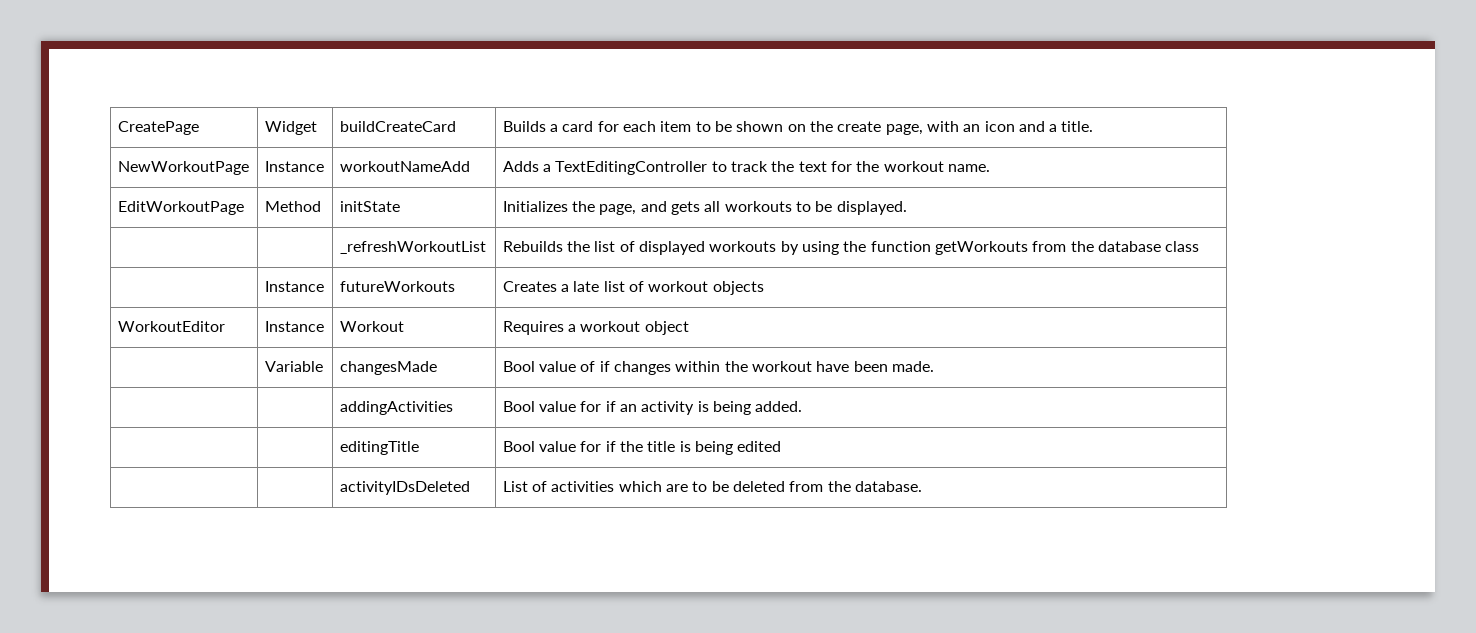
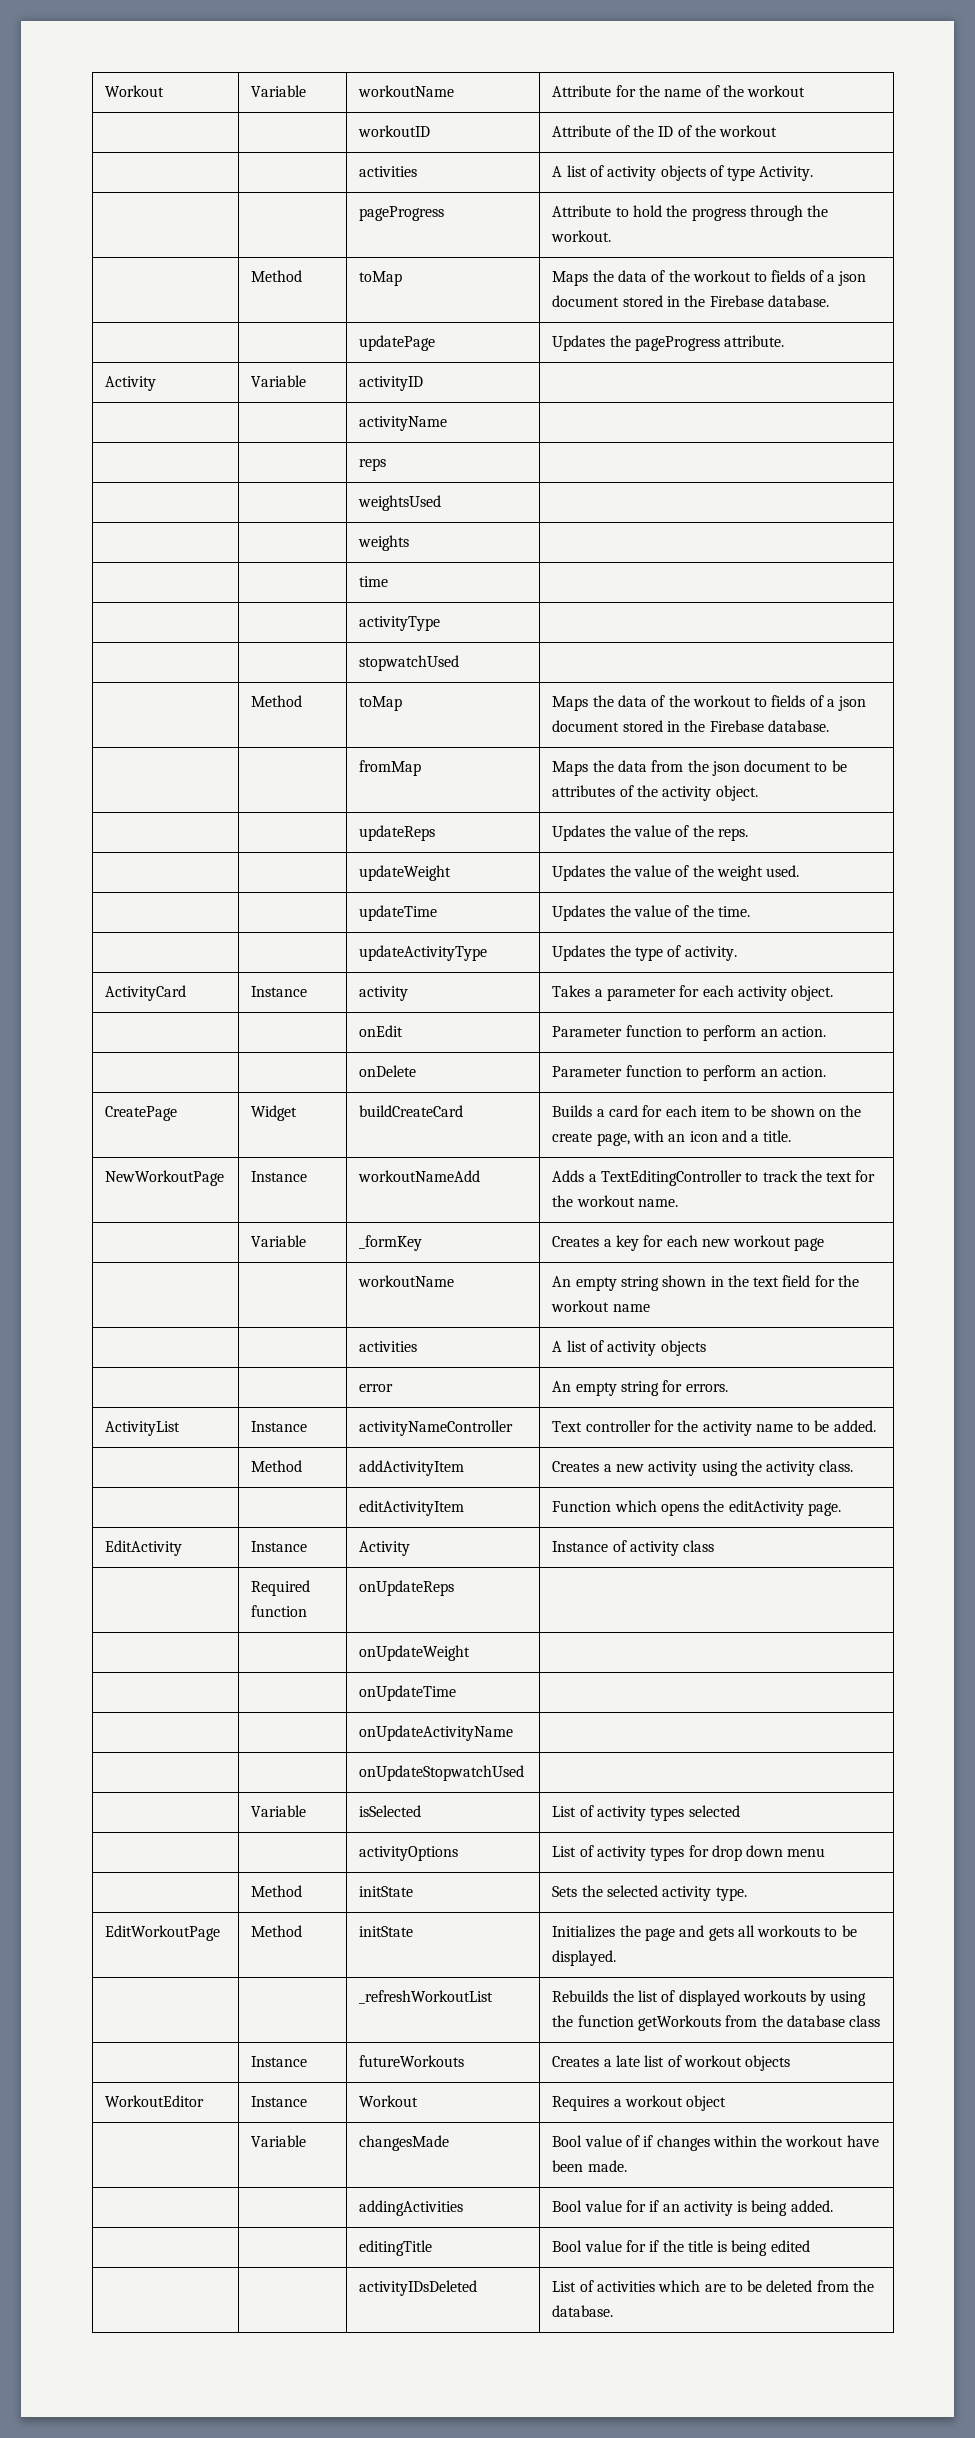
+ Workout | Variable | workoutName | Attribute for the name of the workout
+ | | workoutID | Attribute of the ID of the workout
+ | | activities | A list of activity objects of type Activity.
+ | | pageProgress | Attribute to hold the progress through the workout.
+ | Method | toMap | Maps the data of the workout to fields of a json document stored in the Firebase database.
+ | | updatePage | Updates the pageProgress attribute.
+ Activity | Variable | activityID |
+ | | activityName |
+ | | reps |
+ | | weightsUsed |
+ | | weights |
+ | | time |
+ | | activityType |
+ | | stopwatchUsed |
+ | Method | toMap | Maps the data of the workout to fields of a json document stored in the Firebase database.
+ | | fromMap | Maps the data from the json document to be attributes of the activity object.
+ | | updateReps | Updates the value of the reps.
+ | | updateWeight | Updates the value of the weight used.
+ | | updateTime | Updates the value of the time.
+ | | updateActivityType | Updates the type of activity.
+ ActivityCard | Instance | activity | Takes a parameter for each activity object.
+ | | onEdit | Parameter function to perform an action.
+ | | onDelete | Parameter function to perform an action.
+ | Variable | _formKey | Creates a key for each new workout page
+ | | workoutName | An empty string shown in the text field for the workout name
+ | | activities | A list of activity objects
+ | | error | An empty string for errors.
+ ActivityList | Instance | activityNameController | Text controller for the activity name to be added.
+ | Method | addActivityItem | Creates a new activity using the activity class.
+ | | editActivityItem | Function which opens the editActivity page.
+ EditActivity | Instance | Activity | Instance of activity class
+ | Required function | onUpdateReps |
+ | | onUpdateWeight |
+ | | onUpdateTime |
+ | | onUpdateActivityName |
+ | | onUpdateStopwatchUsed |
+ | Variable | isSelected | List of activity types selected
+ | | activityOptions | List of activity types for drop down menu
+ | Method | initState | Sets the selected activity type.
- EditWorkoutPage | Method | initState | Initializes the page, and gets all workouts to be displayed.
+ EditWorkoutPage | Method | initState | Initializes the page and gets all workouts to be displayed.

